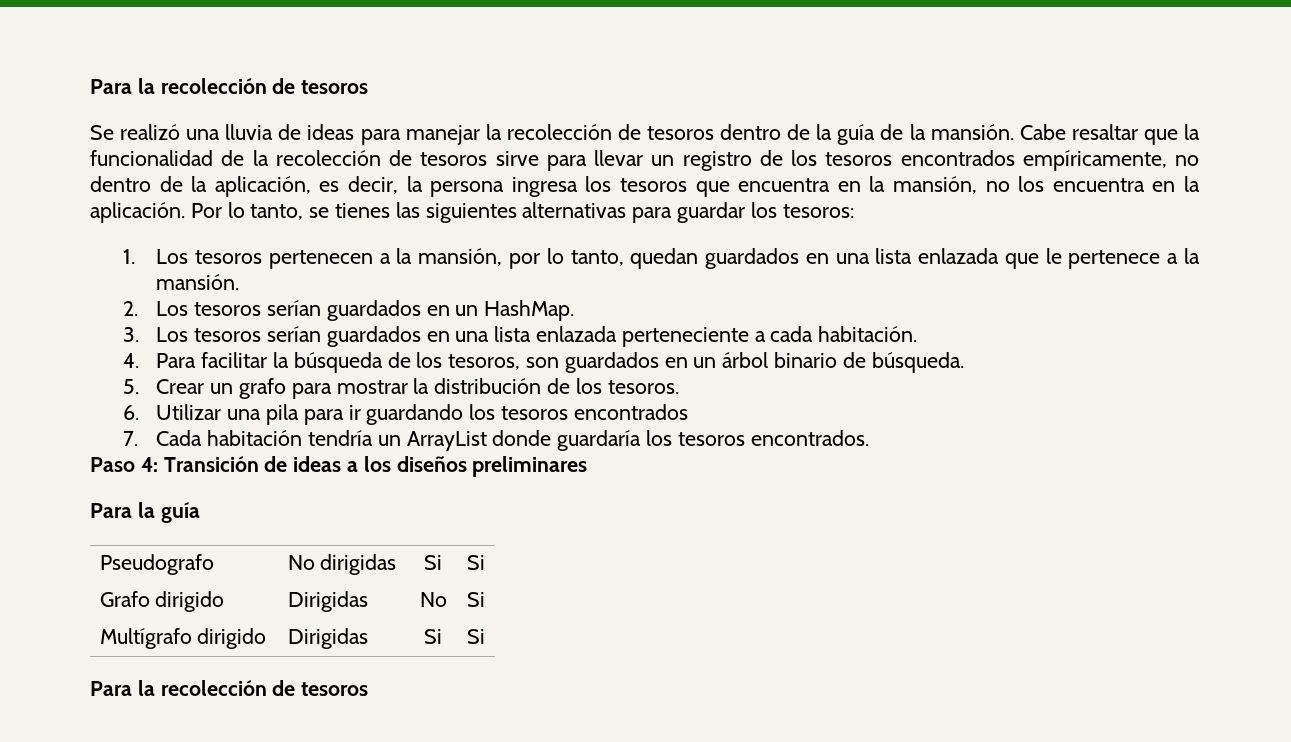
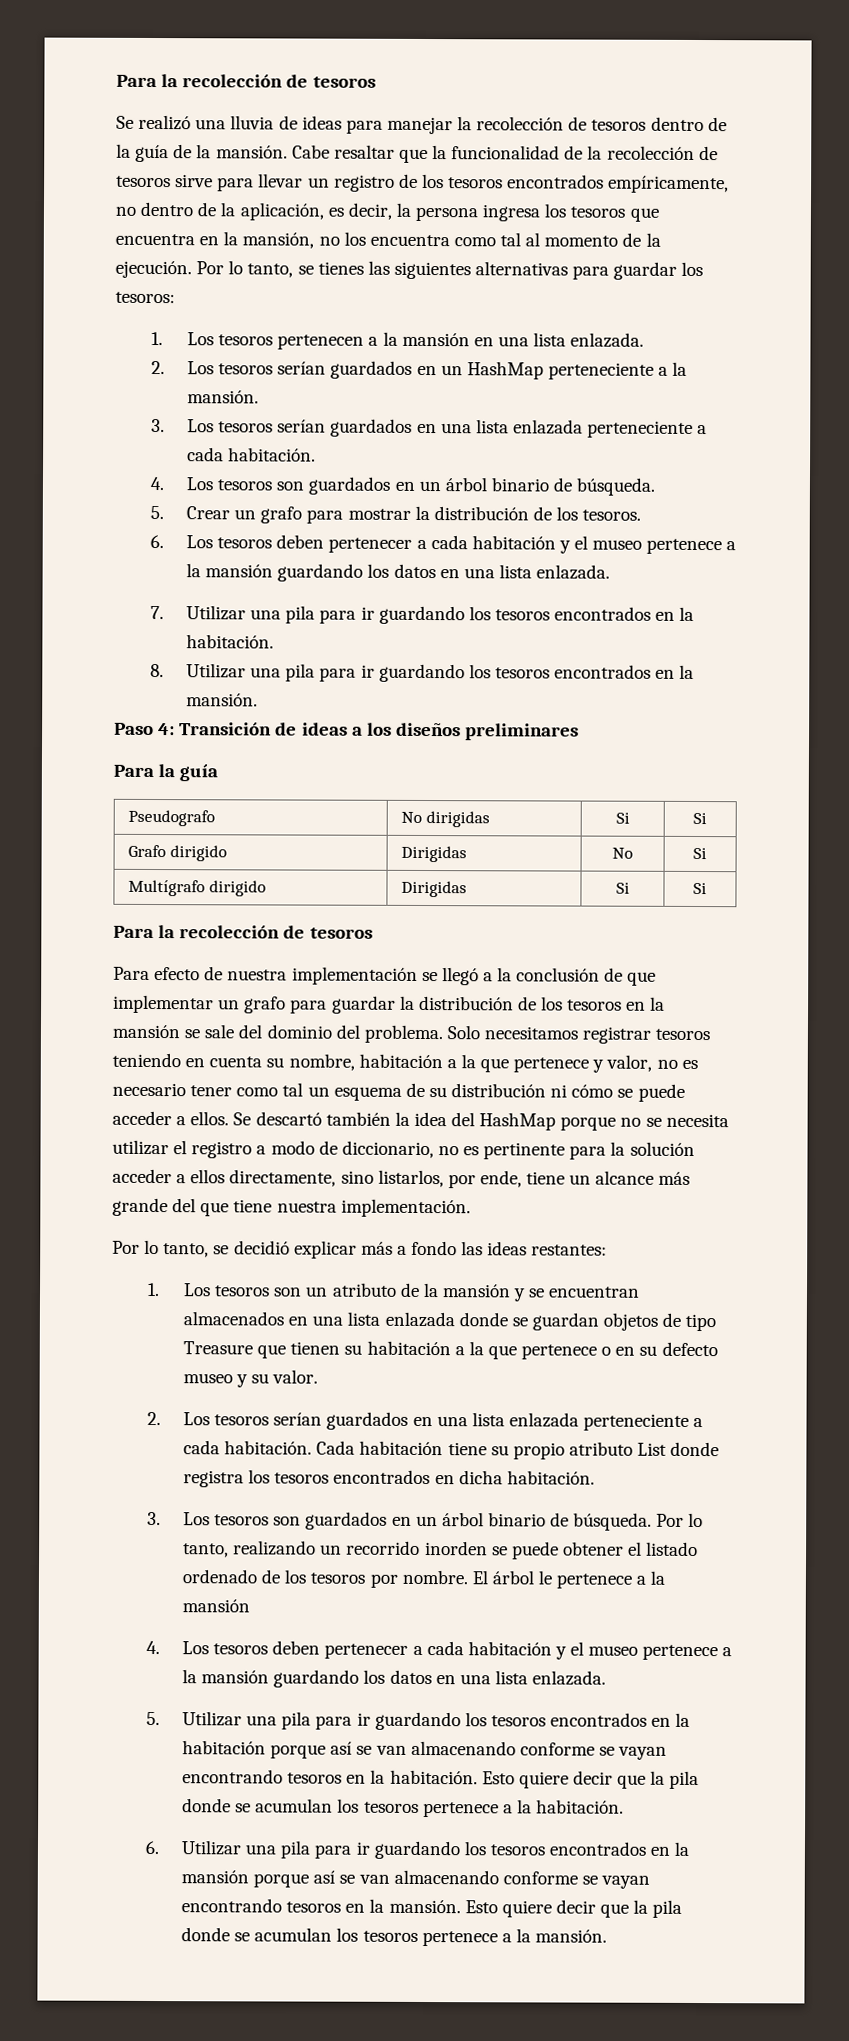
- Cabe resaltar que la funcionalidad de la recolección de tesoros sirve para llevar un registro de los tesoros encontrados empíricamente, no dentro de la aplicación, es decir, la persona ingresa los tesoros que encuentra en la mansión, no los encuentra en la aplicación.
+ Cabe resaltar que la funcionalidad de la recolección de tesoros sirve para llevar un registro de los tesoros encontrados empíricamente, no dentro de la aplicación, es decir, la persona ingresa los tesoros que encuentra en la mansión, no los encuentra como tal al momento de la ejecución.
- 1. Los tesoros pertenecen a la mansión, por lo tanto, quedan guardados en una lista enlazada que le pertenece a la mansión.
+ 1. Los tesoros pertenecen a la mansión en una lista enlazada.
- 2. Los tesoros serían guardados en un HashMap.
+ 2. Los tesoros serían guardados en un HashMap perteneciente a la mansión.
- 4. Para facilitar la búsqueda de los tesoros, son guardados en un árbol binario de búsqueda.
+ 4. Los tesoros son guardados en un árbol binario de búsqueda.
- 6. Utilizar una pila para ir guardando los tesoros encontrados
- 7. Cada habitación tendría un ArrayList donde guardaría los tesoros encontrados.
+ 6. Los tesoros deben pertenecer a cada habitación y el museo pertenece a la mansión guardando los datos en una lista enlazada.
+ 7. Utilizar una pila para ir guardando los tesoros encontrados en la habitación.
+ 8. Utilizar una pila para ir guardando los tesoros encontrados en la mansión.
+ Para efecto de nuestra implementación se llegó a la conclusión de que implementar un grafo para guardar la distribución de los tesoros en la mansión se sale del dominio del problema. Solo necesitamos registrar tesoros teniendo en cuenta su nombre, habitación a la que pertenece y valor, no es necesario tener como tal un esquema de su distribución ni cómo se puede acceder a ellos. Se descartó también la idea del HashMap porque no se necesita utilizar el registro a modo de diccionario, no es pertinente para la solución acceder a ellos directamente, sino listarlos, por ende, tiene un alcance más grande del que tiene nuestra implementación.
+ Por lo tanto, se decidió explicar más a fondo las ideas restantes:
+ 1. Los tesoros son un atributo de la mansión y se encuentran almacenados en una lista enlazada donde se guardan objetos de tipo Treasure que tienen su habitación a la que pertenece o en su defecto museo y su valor.
+ 2. Los tesoros serían guardados en una lista enlazada perteneciente a cada habitación. Cada habitación tiene su propio atributo List donde registra los tesoros encontrados en dicha habitación.
+ 3. Los tesoros son guardados en un árbol binario de búsqueda. Por lo tanto, realizando un recorrido inorden se puede obtener el listado ordenado de los tesoros por nombre. El árbol le pertenece a la mansión
+ 4. Los tesoros deben pertenecer a cada habitación y el museo pertenece a la mansión guardando los datos en una lista enlazada.
+ 5. Utilizar una pila para ir guardando los tesoros encontrados en la habitación porque así se van almacenando conforme se vayan encontrando tesoros en la habitación. Esto quiere decir que la pila donde se acumulan los tesoros pertenece a la habitación.
+ 6. Utilizar una pila para ir guardando los tesoros encontrados en la mansión porque así se van almacenando conforme se vayan encontrando tesoros en la mansión. Esto quiere decir que la pila donde se acumulan los tesoros pertenece a la mansión.

